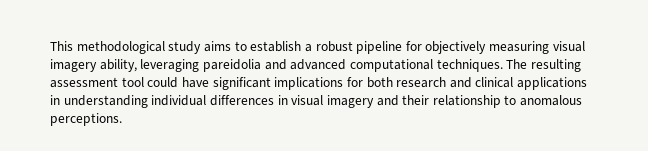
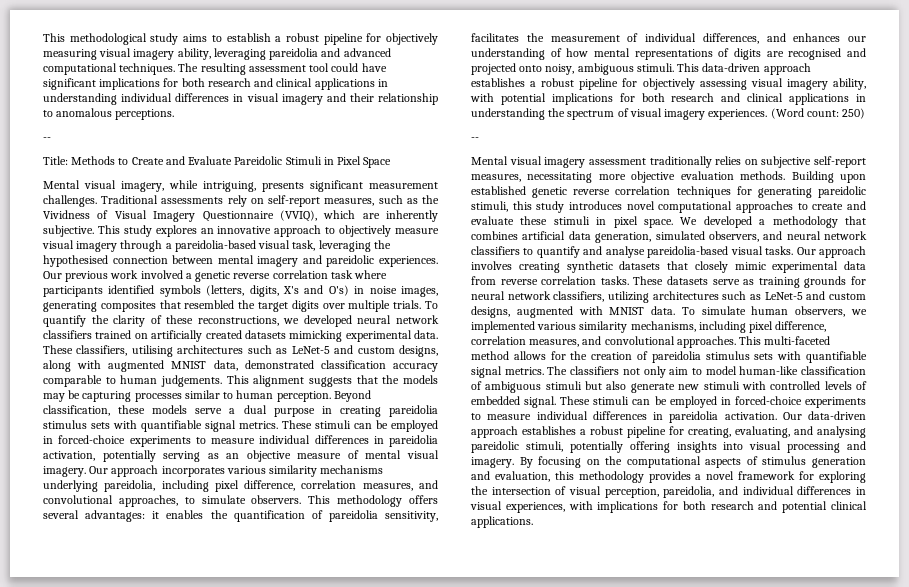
  The resulting assessment tool could have significant implications for both research and clinical applications in understanding individual differences in visual imagery and their relationship to anomalous perceptions.
+ --
+ Title: Methods to Create and Evaluate Pareidolic Stimuli in Pixel Space
+ Mental visual imagery, while intriguing, presents significant measurement challenges. Traditional assessments rely on self-report measures, such as the Vividness of Visual Imagery Questionnaire (VVIQ), which are inherently subjective. This study explores an innovative approach to objectively measure visual imagery through a pareidolia-based visual task, leveraging the hypothesised connection between mental imagery and pareidolic experiences. Our previous work involved a genetic reverse correlation task where participants identified symbols (letters, digits, X's and O's) in noise images, generating composites that resembled the target digits over multiple trials. To quantify the clarity of these reconstructions, we developed neural network classifiers trained on artificially created datasets mimicking experimental data. These classifiers, utilising architectures such as LeNet-5 and custom designs, along with augmented MNIST data, demonstrated classification accuracy comparable to human judgements. This alignment suggests that the models may be capturing processes similar to human perception. Beyond classification, these models serve a dual purpose in creating pareidolia stimulus sets with quantifiable signal metrics. These stimuli can be employed in forced-choice experiments to measure individual differences in pareidolia activation, potentially serving as an objective measure of mental visual imagery. Our approach incorporates various similarity mechanisms underlying pareidolia, including pixel difference, correlation measures, and convolutional approaches, to simulate observers. This methodology offers several advantages: it enables the quantification of pareidolia sensitivity, facilitates the measurement of individual differences, and enhances our understanding of how mental representations of digits are recognised and projected onto noisy, ambiguous stimuli. This data-driven approach establishes a robust pipeline for objectively assessing visual imagery ability, with potential implications for both research and clinical applications in understanding the spectrum of visual imagery experiences. (Word count: 250)
+ --
+ Mental visual imagery assessment traditionally relies on subjective self-report measures, necessitating more objective evaluation methods. Building upon established genetic reverse correlation techniques for generating pareidolic stimuli, this study introduces novel computational approaches to create and evaluate these stimuli in pixel space. We developed a methodology that combines artificial data generation, simulated observers, and neural network classifiers to quantify and analyse pareidolia-based visual tasks. Our approach involves creating synthetic datasets that closely mimic experimental data from reverse correlation tasks. These datasets serve as training grounds for neural network classifiers, utilizing architectures such as LeNet-5 and custom designs, augmented with MNIST data. To simulate human observers, we implemented various similarity mechanisms, including pixel difference, correlation measures, and convolutional approaches. This multi-faceted method allows for the creation of pareidolia stimulus sets with quantifiable signal metrics. The classifiers not only aim to model human-like classification of ambiguous stimuli but also generate new stimuli with controlled levels of embedded signal. These stimuli can be employed in forced-choice experiments to measure individual differences in pareidolia activation. Our data-driven approach establishes a robust pipeline for creating, evaluating, and analysing pareidolic stimuli, potentially offering insights into visual processing and imagery. By focusing on the computational aspects of stimulus generation and evaluation, this methodology provides a novel framework for exploring the intersection of visual perception, pareidolia, and individual differences in visual experiences, with implications for both research and potential clinical applications.

